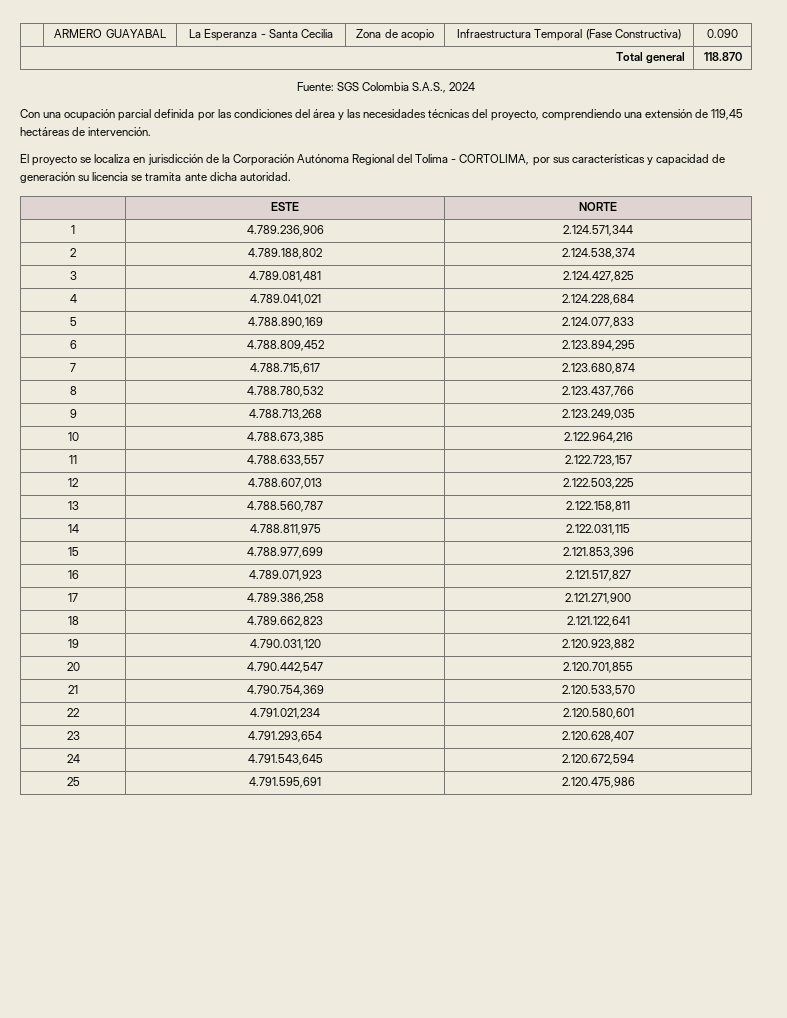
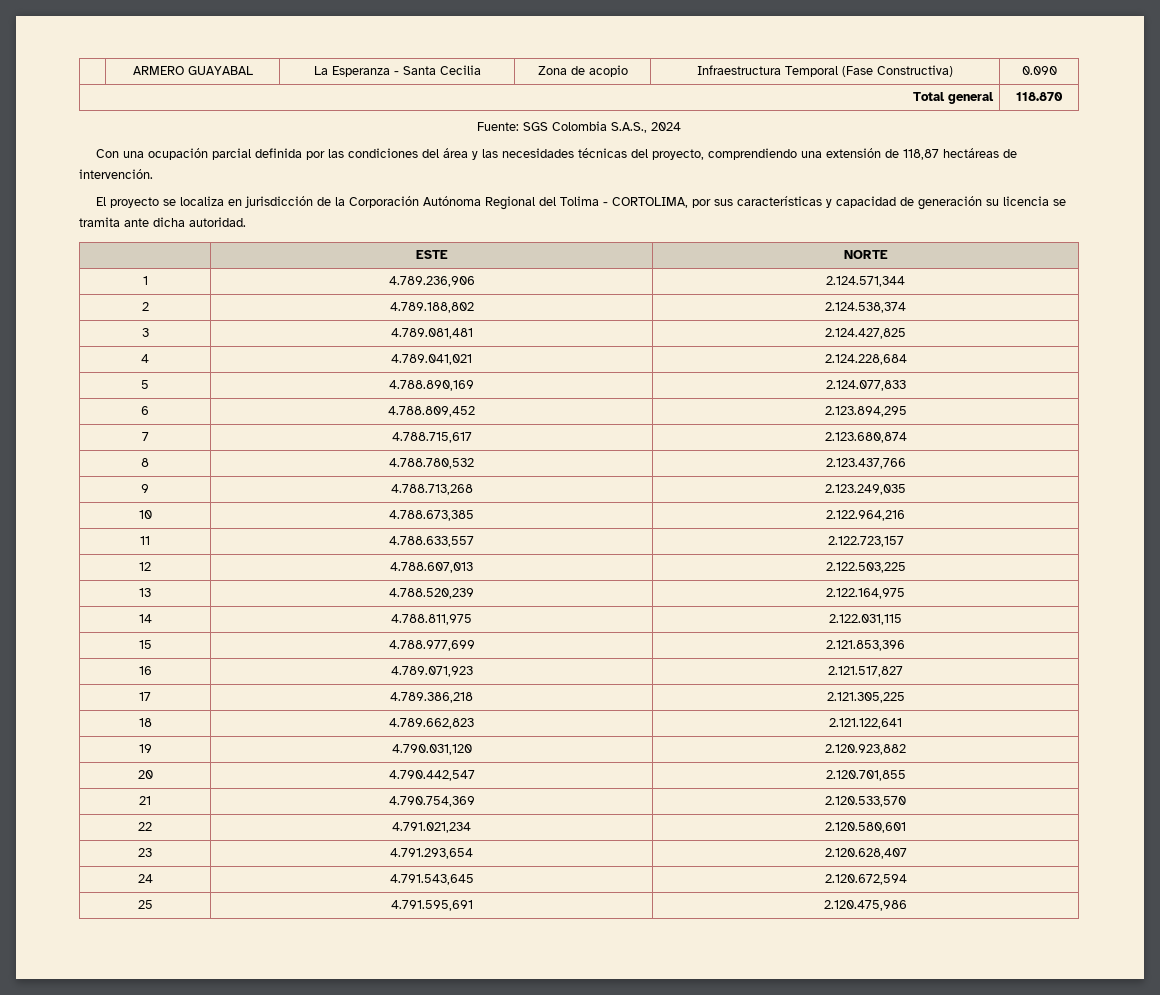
- Con una ocupación parcial definida por las condiciones del área y las necesidades técnicas del proyecto, comprendiendo una extensión de 119,45 hectáreas de intervención.
+ Con una ocupación parcial definida por las condiciones del área y las necesidades técnicas del proyecto, comprendiendo una extensión de 118,87 hectáreas de intervención.
- 13 | 4.788.560,787 | 2.122.158,811
+ 13 | 4.788.520,239 | 2.122.164,975
- 17 | 4.789.386,258 | 2.121.271,900
+ 17 | 4.789.386,218 | 2.121.305,225

